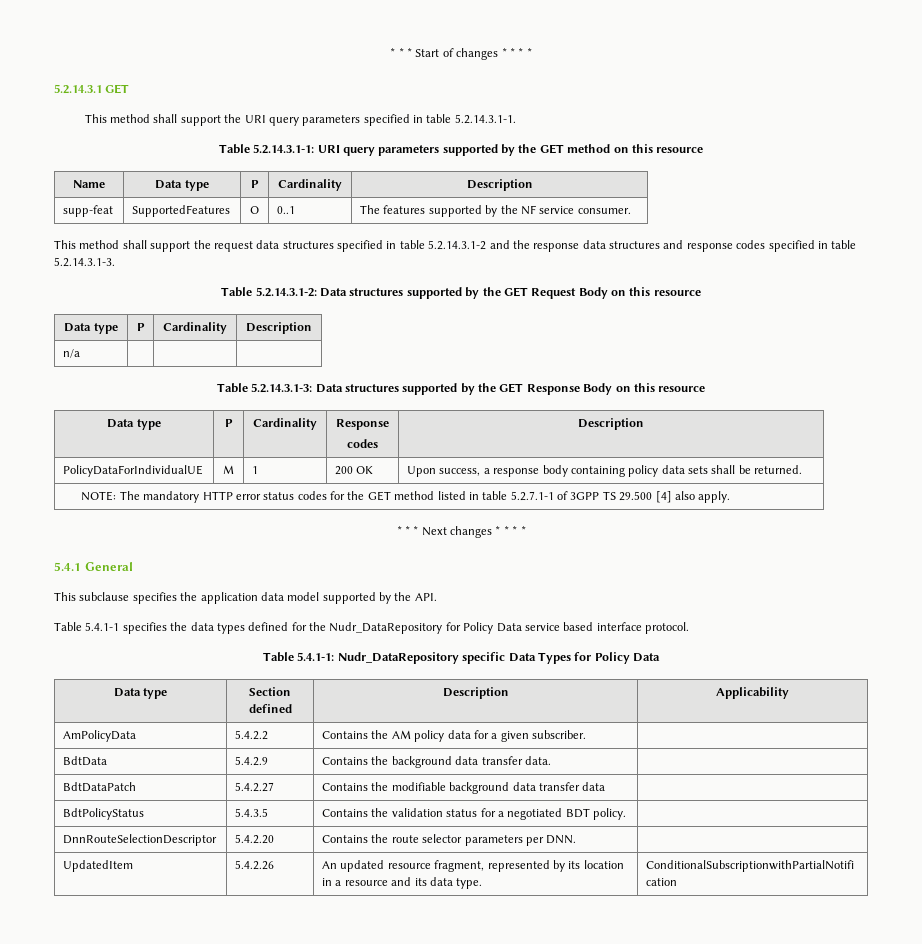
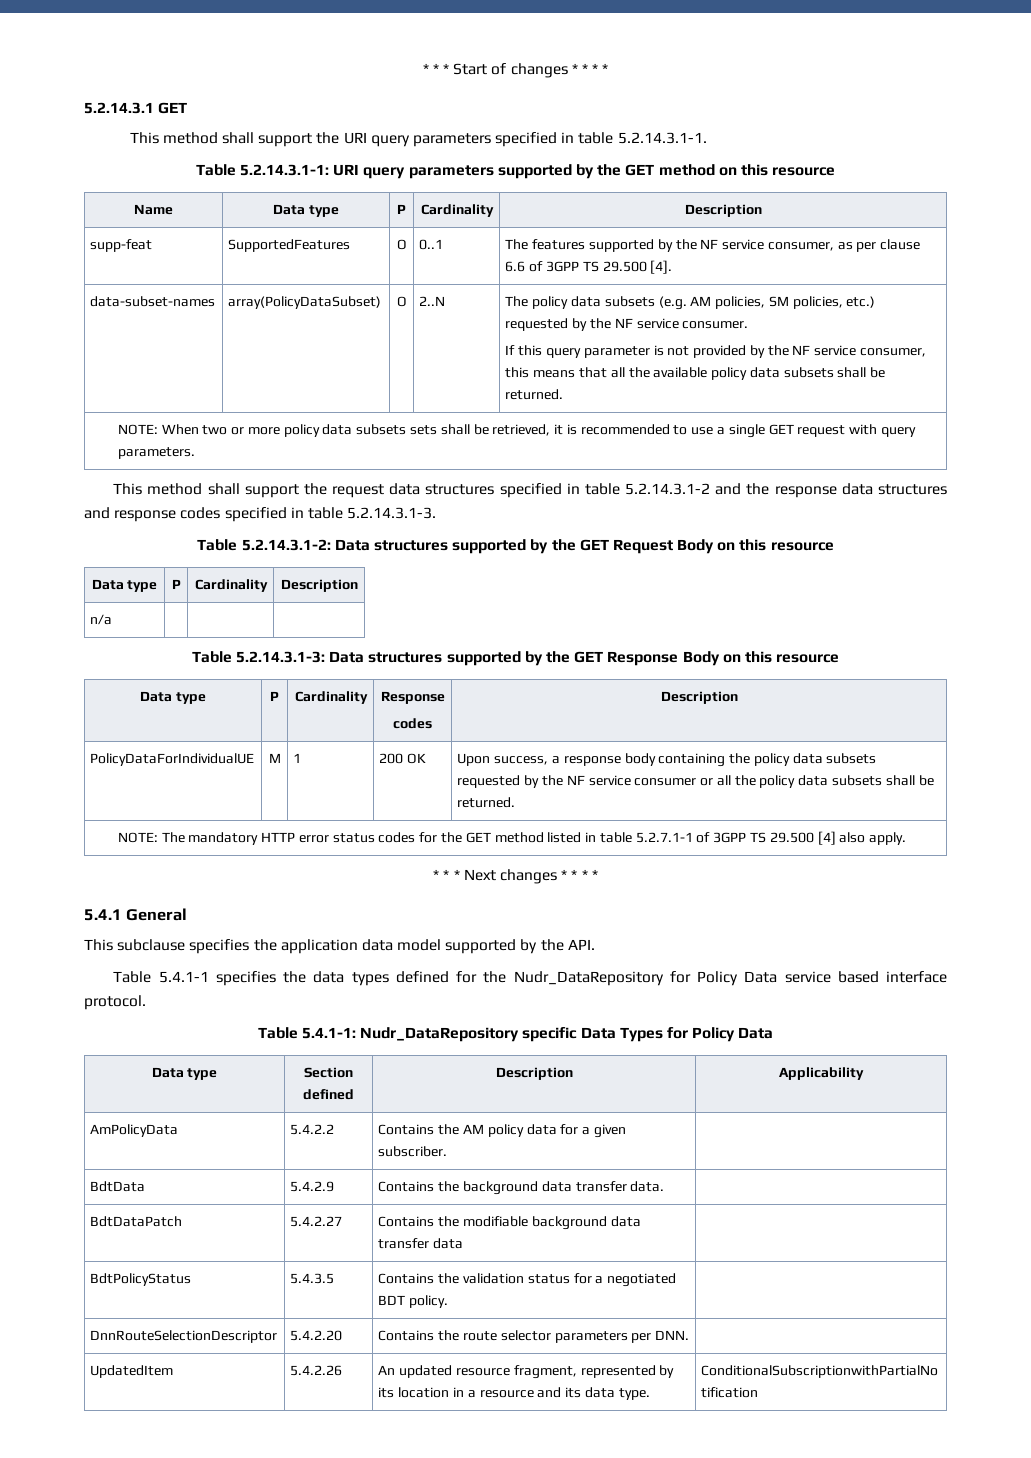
- supp-feat | SupportedFeatures | O | 0..1 | The features supported by the NF service consumer.
+ supp-feat | SupportedFeatures | O | 0..1 | The features supported by the NF service consumer, as per clause 6.6 of 3GPP TS 29.500 [4].
+ data-subset-names | array(PolicyDataSubset) | O | 2..N | The policy data subsets (e.g. AM policies, SM policies, etc.) requested by the NF service consumer.
+ If this query parameter is not provided by the NF service consumer, this means that all the available policy data subsets shall be returned.
+ NOTE: When two or more policy data subsets sets shall be retrieved, it is recommended to use a single GET request with query parameters.
- PolicyDataForIndividualUE | M | 1 | 200 OK | Upon success, a response body containing policy data sets shall be returned.
+ PolicyDataForIndividualUE | M | 1 | 200 OK | Upon success, a response body containing the policy data subsets requested by the NF service consumer or all the policy data subsets shall be returned.

